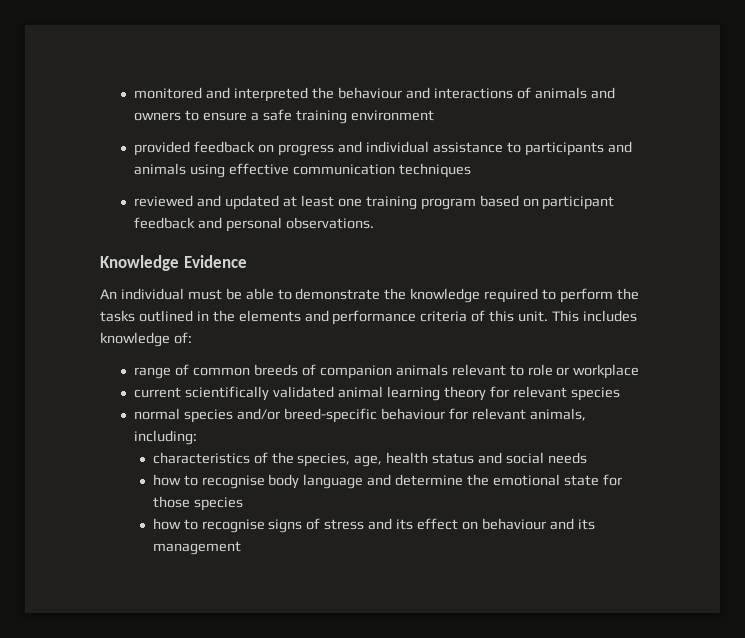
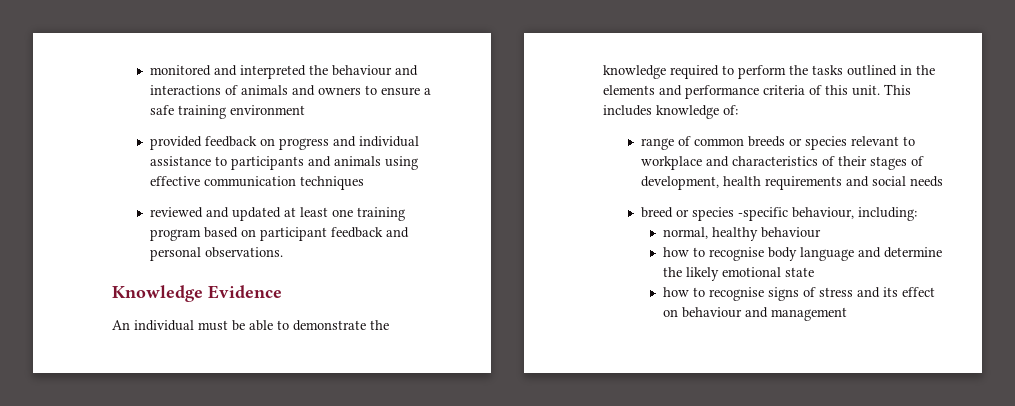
- range of common breeds of companion animals relevant to role or workplace
- current scientifically validated animal learning theory for relevant species
- normal species and/or breed-specific behaviour for relevant animals, including:
- characteristics of the species, age, health status and social needs
+ range of common breeds or species relevant to workplace and characteristics of their stages of development, health requirements and social needs
+ breed or species -specific behaviour, including:
+ normal, healthy behaviour
- how to recognise body language and determine the emotional state for those species
+ how to recognise body language and determine the likely emotional state
- how to recognise signs of stress and its effect on behaviour and its management
+ how to recognise signs of stress and its effect on behaviour and management

